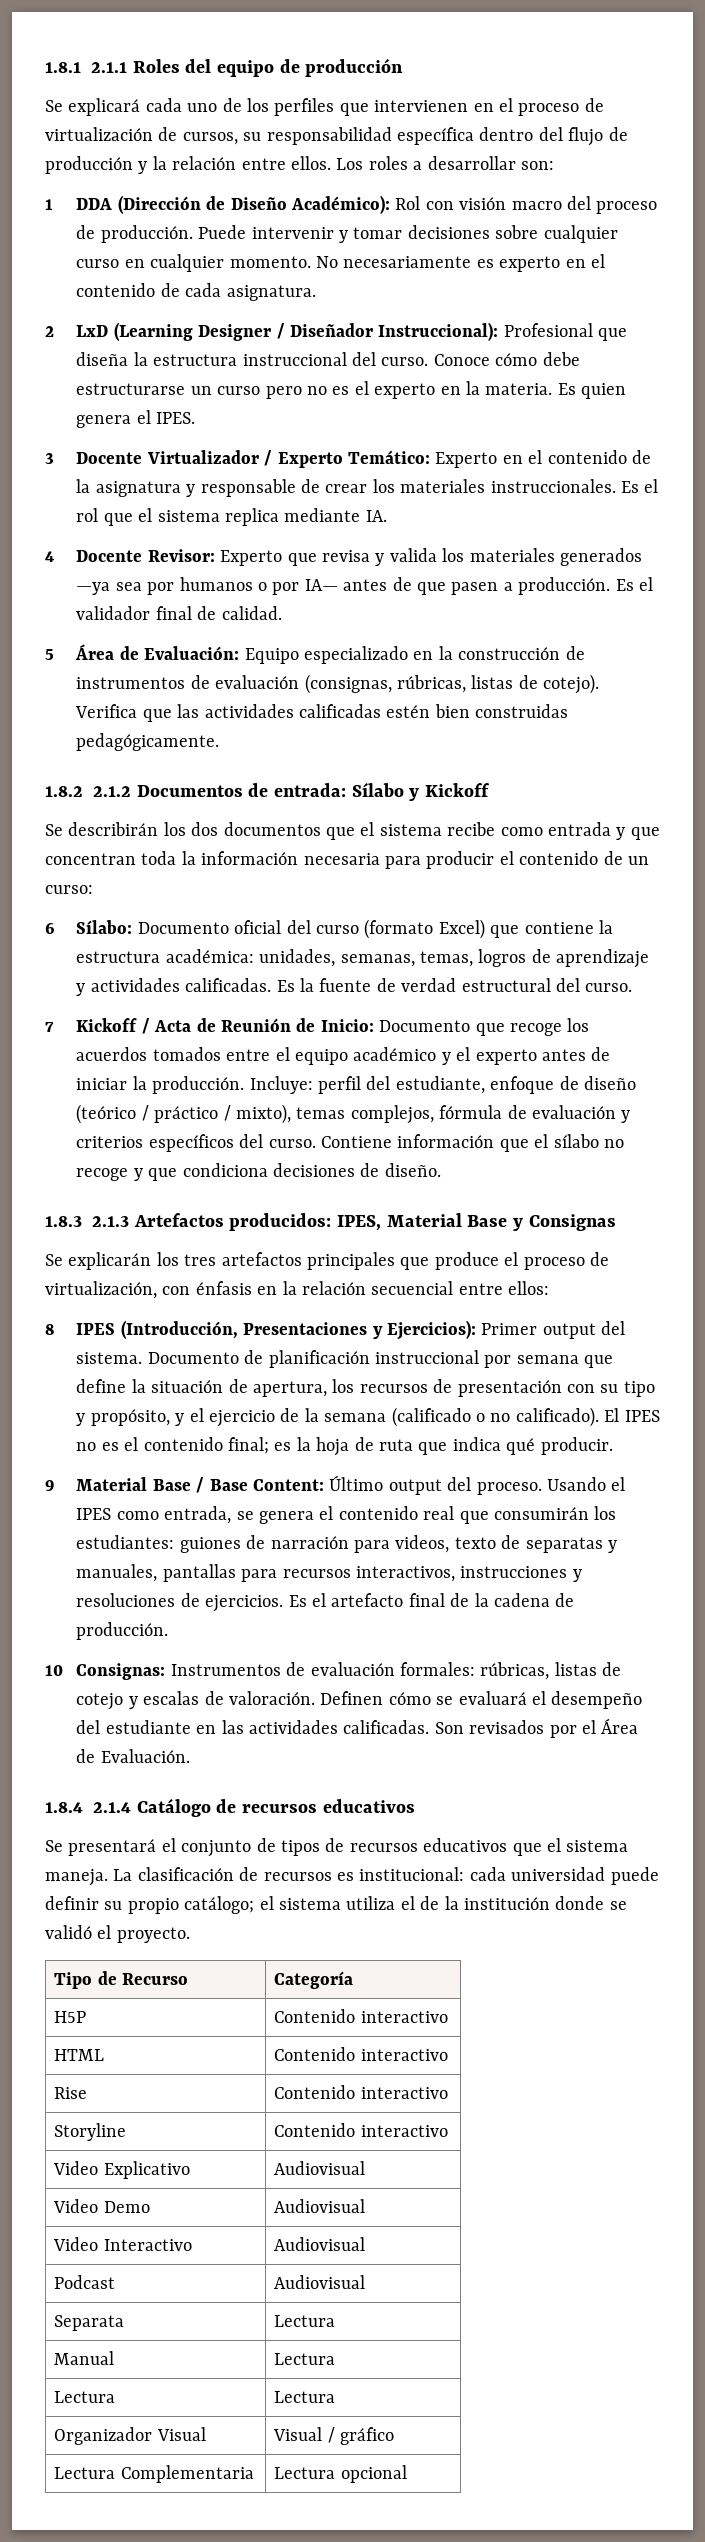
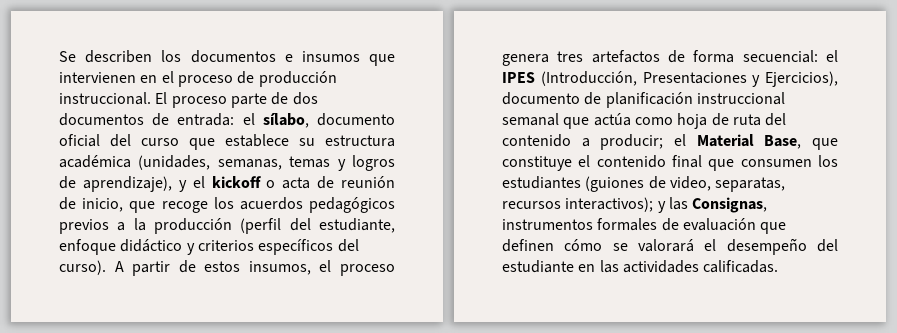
- 1.8.1 2.1.1 Roles del equipo de producción
- Se explicará cada uno de los perfiles que intervienen en el proceso de virtualización de cursos, su responsabilidad específica dentro del flujo de producción y la relación entre ellos. Los roles a desarrollar son:
- 1 DDA (Dirección de Diseño Académico): Rol con visión macro del proceso de producción. Puede intervenir y tomar decisiones sobre cualquier curso en cualquier momento. No necesariamente es experto en el contenido de cada asignatura.
- 2 LxD (Learning Designer / Diseñador Instruccional): Profesional que diseña la estructura instruccional del curso. Conoce cómo debe estructurarse un curso pero no es el experto en la materia. Es quien genera el IPES.
- 3 Docente Virtualizador / Experto Temático: Experto en el contenido de la asignatura y responsable de crear los materiales instruccionales. Es el rol que el sistema replica mediante IA.
- 4 Docente Revisor: Experto que revisa y valida los materiales generados —ya sea por humanos o por IA— antes de que pasen a producción. Es el validador final de calidad.
- 5 Área de Evaluación: Equipo especializado en la construcción de instrumentos de evaluación (consignas, rúbricas, listas de cotejo). Verifica que las actividades calificadas estén bien construidas pedagógicamente.
- 1.8.2 2.1.2 Documentos de entrada: Sílabo y Kickoff
- Se describirán los dos documentos que el sistema recibe como entrada y que concentran toda la información necesaria para producir el contenido de un curso:
- 6 Sílabo: Documento oficial del curso (formato Excel) que contiene la estructura académica: unidades, semanas, temas, logros de aprendizaje y actividades calificadas. Es la fuente de verdad estructural del curso.
- 7 Kickoff / Acta de Reunión de Inicio: Documento que recoge los acuerdos tomados entre el equipo académico y el experto antes de iniciar la producción. Incluye: perfil del estudiante, enfoque de diseño (teórico / práctico / mixto), temas complejos, fórmula de evaluación y criterios específicos del curso. Contiene información que el sílabo no recoge y que condiciona decisiones de diseño.
- 1.8.3 2.1.3 Artefactos producidos: IPES, Material Base y Consignas
- Se explicarán los tres artefactos principales que produce el proceso de virtualización, con énfasis en la relación secuencial entre ellos:
- 8 IPES (Introducción, Presentaciones y Ejercicios): Primer output del sistema. Documento de planificación instruccional por semana que define la situación de apertura, los recursos de presentación con su tipo y propósito, y el ejercicio de la semana (calificado o no calificado). El IPES no es el contenido final; es la hoja de ruta que indica qué producir.
- 9 Material Base / Base Content: Último output del proceso. Usando el IPES como entrada, se genera el contenido real que consumirán los estudiantes: guiones de narración para videos, texto de separatas y manuales, pantallas para recursos interactivos, instrucciones y resoluciones de ejercicios. Es el artefacto final de la cadena de producción.
- 10 Consignas: Instrumentos de evaluación formales: rúbricas, listas de cotejo y escalas de valoración. Definen cómo se evaluará el desempeño del estudiante en las actividades calificadas. Son revisados por el Área de Evaluación.
- 1.8.4 2.1.4 Catálogo de recursos educativos
- Se presentará el conjunto de tipos de recursos educativos que el sistema maneja. La clasificación de recursos es institucional: cada universidad puede definir su propio catálogo; el sistema utiliza el de la institución donde se validó el proyecto.
- Tipo de Recurso | Categoría
- H5P | Contenido interactivo
- HTML | Contenido interactivo
- Rise | Contenido interactivo
- Storyline | Contenido interactivo
- Video Explicativo | Audiovisual
- Video Demo | Audiovisual
- Video Interactivo | Audiovisual
- Podcast | Audiovisual
- Separata | Lectura
- Manual | Lectura
- Lectura | Lectura
- Organizador Visual | Visual / gráfico
- Lectura Complementaria | Lectura opcional
+ Se describen los documentos e insumos que intervienen en el proceso de producción instruccional. El proceso parte de dos documentos de entrada: el sílabo, documento oficial del curso que establece su estructura académica (unidades, semanas, temas y logros de aprendizaje), y el kickoff o acta de reunión de inicio, que recoge los acuerdos pedagógicos previos a la producción (perfil del estudiante, enfoque didáctico y criterios específicos del curso). A partir de estos insumos, el proceso genera tres artefactos de forma secuencial: el IPES (Introducción, Presentaciones y Ejercicios), documento de planificación instruccional semanal que actúa como hoja de ruta del contenido a producir; el Material Base, que constituye el contenido final que consumen los estudiantes (guiones de video, separatas, recursos interactivos); y las Consignas, instrumentos formales de evaluación que definen cómo se valorará el desempeño del estudiante en las actividades calificadas.

